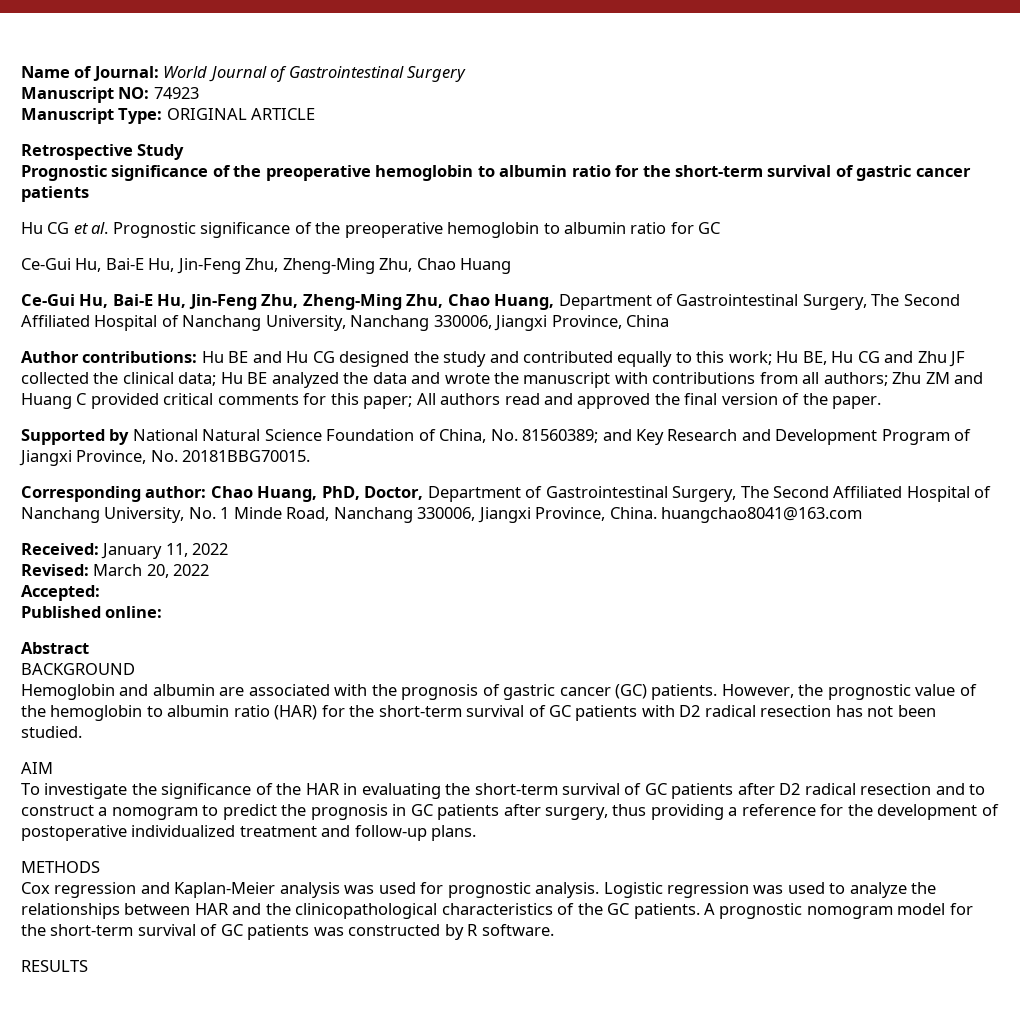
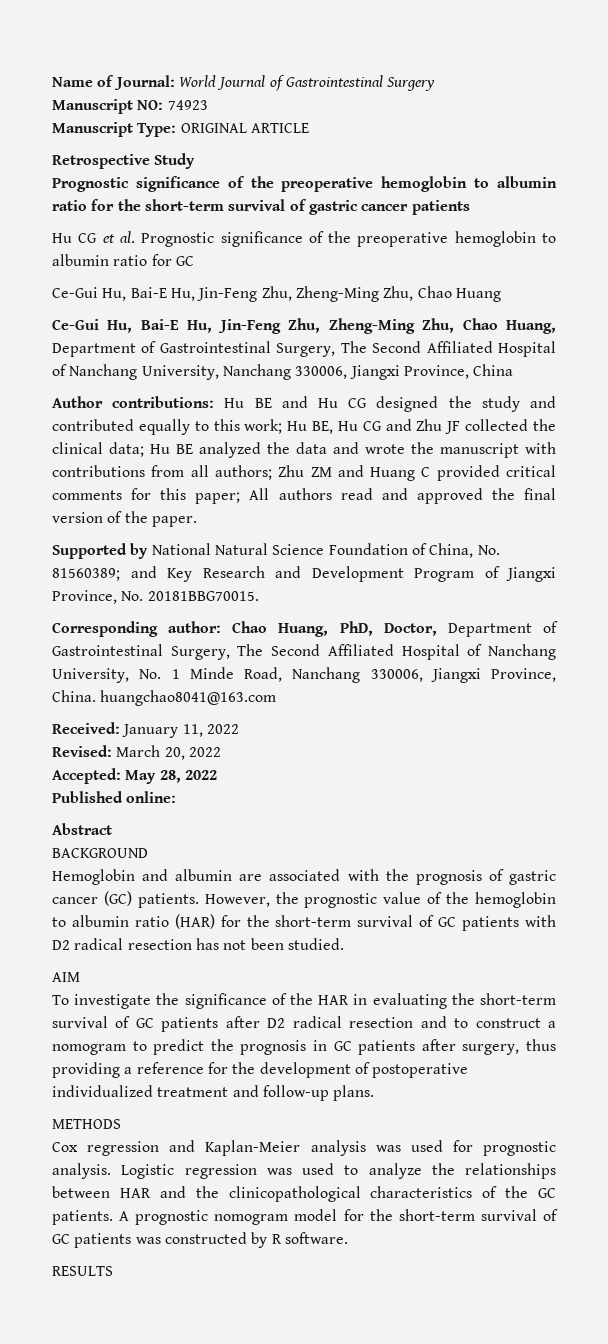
- Accepted:
+ Accepted: May 28, 2022

